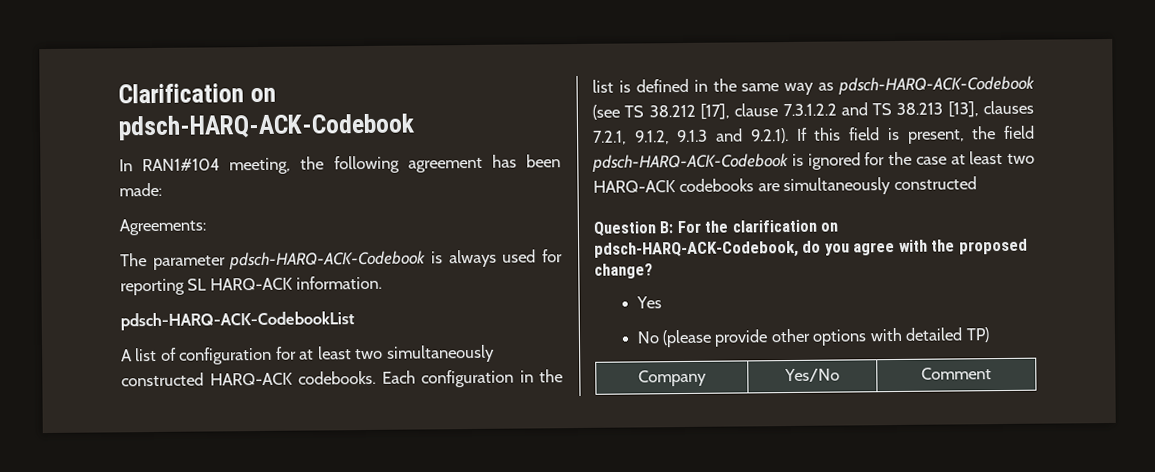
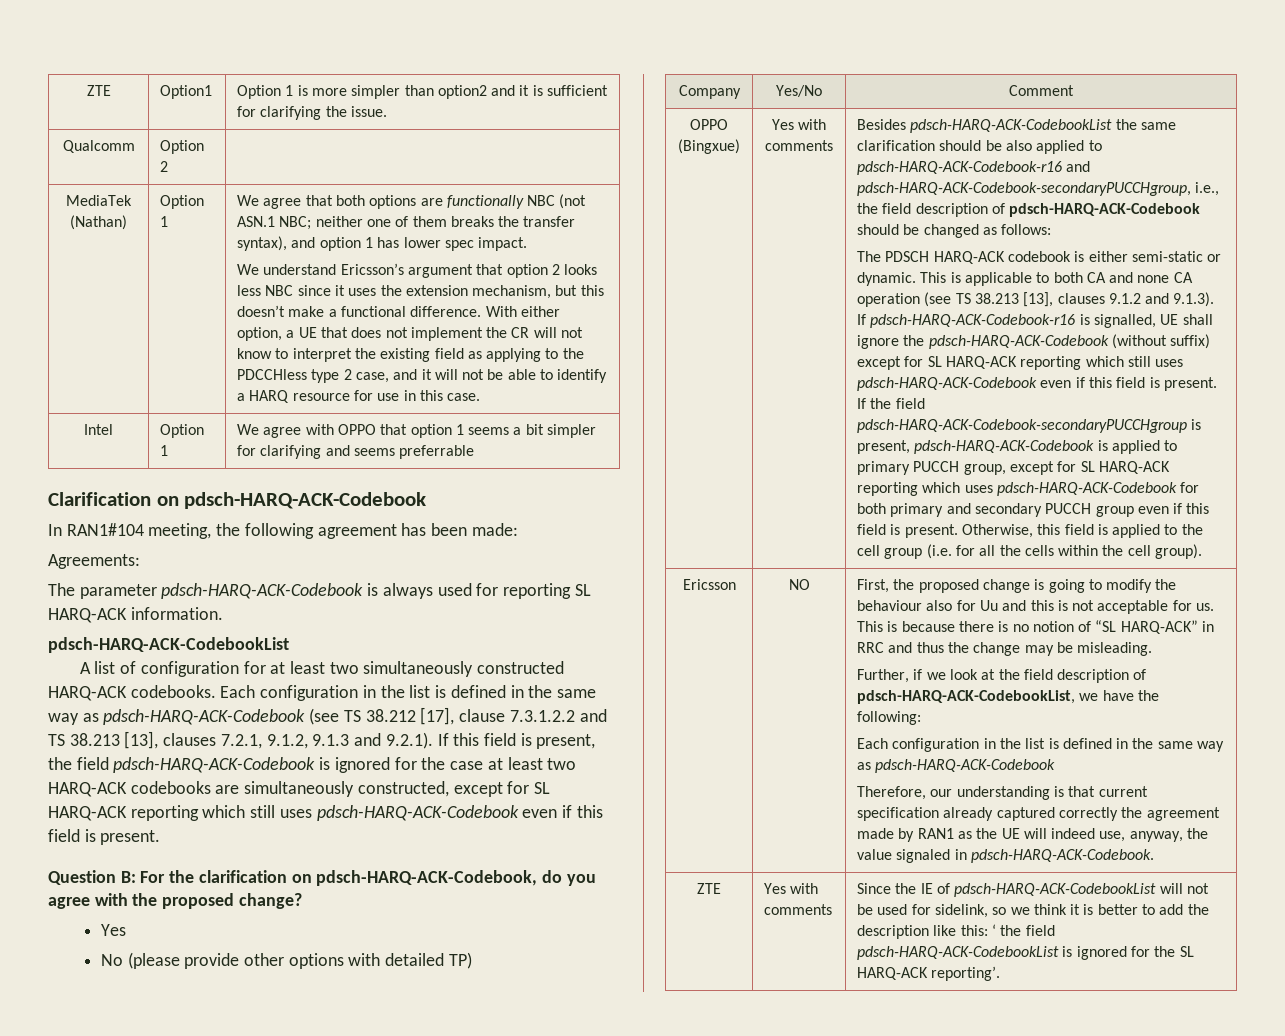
+ ZTE | Option1 | Option 1 is more simpler than option2 and it is sufficient for clarifying the issue.
+ Qualcomm | Option 2 |
+ MediaTek (Nathan) | Option 1 | We agree that both options are functionally NBC (not ASN.1 NBC; neither one of them breaks the transfer syntax), and option 1 has lower spec impact.
+ We understand Ericsson’s argument that option 2 looks less NBC since it uses the extension mechanism, but this doesn’t make a functional difference. With either option, a UE that does not implement the CR will not know to interpret the existing field as applying to the PDCCHless type 2 case, and it will not be able to identify a HARQ resource for use in this case.
+ Intel | Option 1 | We agree with OPPO that option 1 seems a bit simpler for clarifying and seems preferrable
- Each configuration in the list is defined in the same way as pdsch-HARQ-ACK-Codebook (see TS 38.212 [17], clause 7.3.1.2.2 and TS 38.213 [13], clauses 7.2.1, 9.1.2, 9.1.3 and 9.2.1). If this field is present, the field pdsch-HARQ-ACK-Codebook is ignored for the case at least two HARQ-ACK codebooks are simultaneously constructed
+ Each configuration in the list is defined in the same way as pdsch-HARQ-ACK-Codebook (see TS 38.212 [17], clause 7.3.1.2.2 and TS 38.213 [13], clauses 7.2.1, 9.1.2, 9.1.3 and 9.2.1). If this field is present, the field pdsch-HARQ-ACK-Codebook is ignored for the case at least two HARQ-ACK codebooks are simultaneously constructed, except for SL HARQ-ACK reporting which still uses pdsch-HARQ-ACK-Codebook even if this field is present.
+ OPPO (Bingxue) | Yes with comments | Besides pdsch-HARQ-ACK-CodebookList the same clarification should be also applied to pdsch-HARQ-ACK-Codebook-r16 and pdsch-HARQ-ACK-Codebook-secondaryPUCCHgroup, i.e., the field description of pdsch-HARQ-ACK-Codebook should be changed as follows:
+ The PDSCH HARQ-ACK codebook is either semi-static or dynamic. This is applicable to both CA and none CA operation (see TS 38.213 [13], clauses 9.1.2 and 9.1.3). If pdsch-HARQ-ACK-Codebook-r16 is signalled, UE shall ignore the pdsch-HARQ-ACK-Codebook (without suffix) except for SL HARQ-ACK reporting which still uses pdsch-HARQ-ACK-Codebook even if this field is present. If the field pdsch-HARQ-ACK-Codebook-secondaryPUCCHgroup is present, pdsch-HARQ-ACK-Codebook is applied to primary PUCCH group, except for SL HARQ-ACK reporting which uses pdsch-HARQ-ACK-Codebook for both primary and secondary PUCCH group even if this field is present. Otherwise, this field is applied to the cell group (i.e. for all the cells within the cell group).
+ Ericsson | NO | First, the proposed change is going to modify the behaviour also for Uu and this is not acceptable for us. This is because there is no notion of “SL HARQ-ACK” in RRC and thus the change may be misleading.
+ Further, if we look at the field description of pdsch-HARQ-ACK-CodebookList, we have the following:
+ Each configuration in the list is defined in the same way as pdsch-HARQ-ACK-Codebook
+ Therefore, our understanding is that current specification already captured correctly the agreement made by RAN1 as the UE will indeed use, anyway, the value signaled in pdsch-HARQ-ACK-Codebook.
+ ZTE | Yes with comments | Since the IE of pdsch-HARQ-ACK-CodebookList will not be used for sidelink, so we think it is better to add the description like this: ‘ the field pdsch-HARQ-ACK-CodebookList is ignored for the SL HARQ-ACK reporting’.

